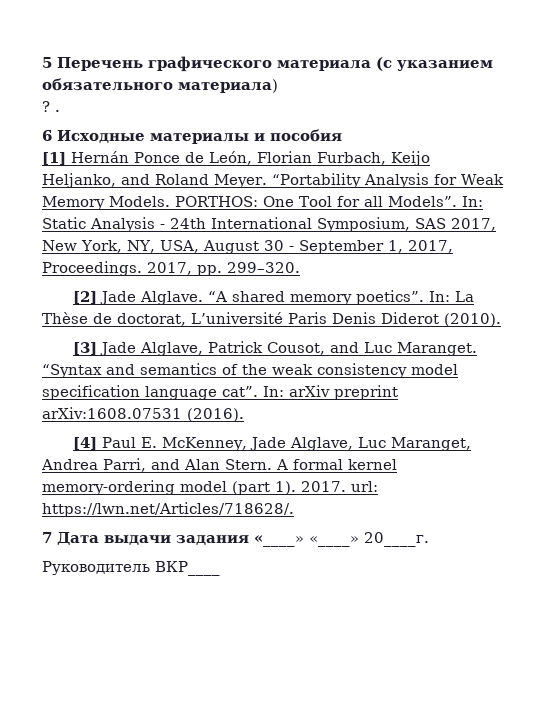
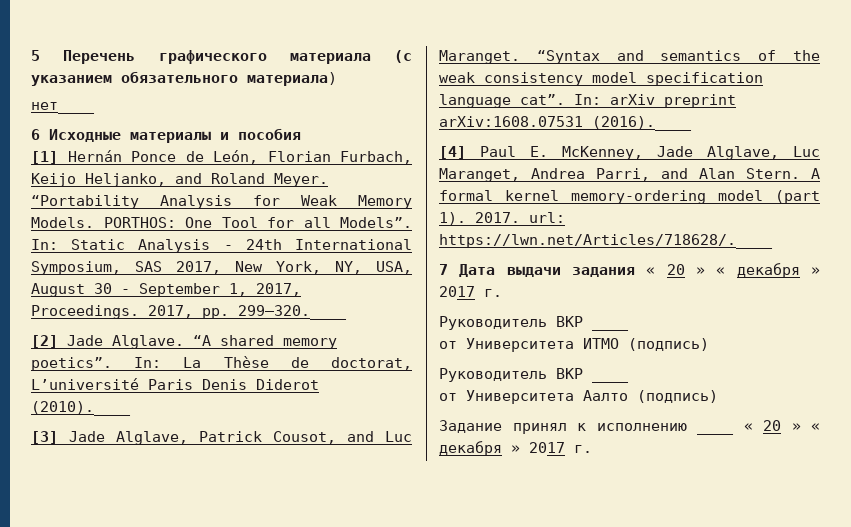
- ? .
+ нет____
- 2017, pp. 299–320.
+ 2017, pp. 299–320.____
- In: La Thèse de doctorat, L’université Paris Denis Diderot (2010).
+ In: La Thèse de doctorat, L’université Paris Denis Diderot (2010).____
- In: arXiv preprint arXiv:1608.07531 (2016).
+ In: arXiv preprint arXiv:1608.07531 (2016).____
- 2017. url: https://lwn.net/Articles/718628/.
+ 2017. url: https://lwn.net/Articles/718628/.____
- 7 Дата выдачи задания «____» «____» 20____г.
- Руководитель ВКР____
+ 7 Дата выдачи задания « 20 » « декабря » 2017 г.
+ Руководитель ВКР ____
+ от Университета ИТМО (подпись)
+ Руководитель ВКР ____
+ от Университета Аалто (подпись)
+ Задание принял к исполнению ____ « 20 » « декабря » 2017 г.

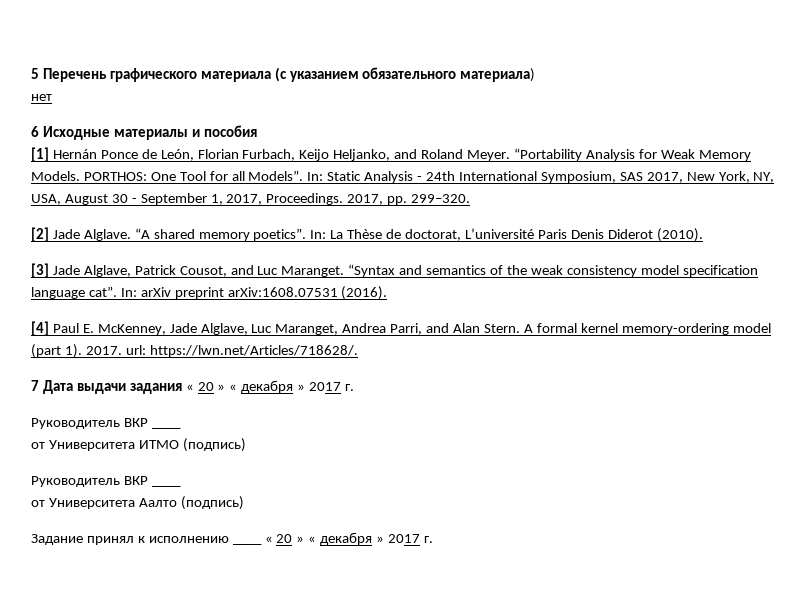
- нет____
+ нет
- 2017, pp. 299–320.____
+ 2017, pp. 299–320.
- In: La Thèse de doctorat, L’université Paris Denis Diderot (2010).____
+ In: La Thèse de doctorat, L’université Paris Denis Diderot (2010).
- In: arXiv preprint arXiv:1608.07531 (2016).____
+ In: arXiv preprint arXiv:1608.07531 (2016).
- 2017. url: https://lwn.net/Articles/718628/.____
+ 2017. url: https://lwn.net/Articles/718628/.

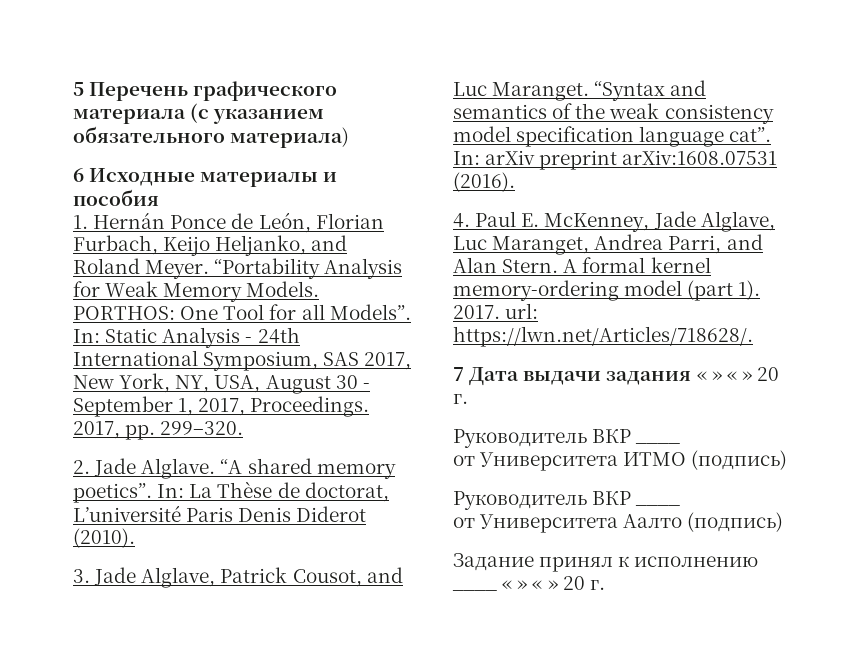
- нет
- [1] Hernán Ponce de León, Florian Furbach, Keijo Heljanko, and Roland Meyer.
+ 1. Hernán Ponce de León, Florian Furbach, Keijo Heljanko, and Roland Meyer.
- [2] Jade Alglave.
+ 2. Jade Alglave.
- [3] Jade Alglave, Patrick Cousot, and Luc Maranget.
+ 3. Jade Alglave, Patrick Cousot, and Luc Maranget.
- [4] Paul E. McKenney, Jade Alglave, Luc Maranget, Andrea Parri, and Alan Stern.
+ 4. Paul E. McKenney, Jade Alglave, Luc Maranget, Andrea Parri, and Alan Stern.
- 7 Дата выдачи задания « 20 » « декабря » 2017 г.
+ 7 Дата выдачи задания « » « » 20 г.
- Задание принял к исполнению ____ « 20 » « декабря » 2017 г.
+ Задание принял к исполнению ____ « » « » 20 г.

